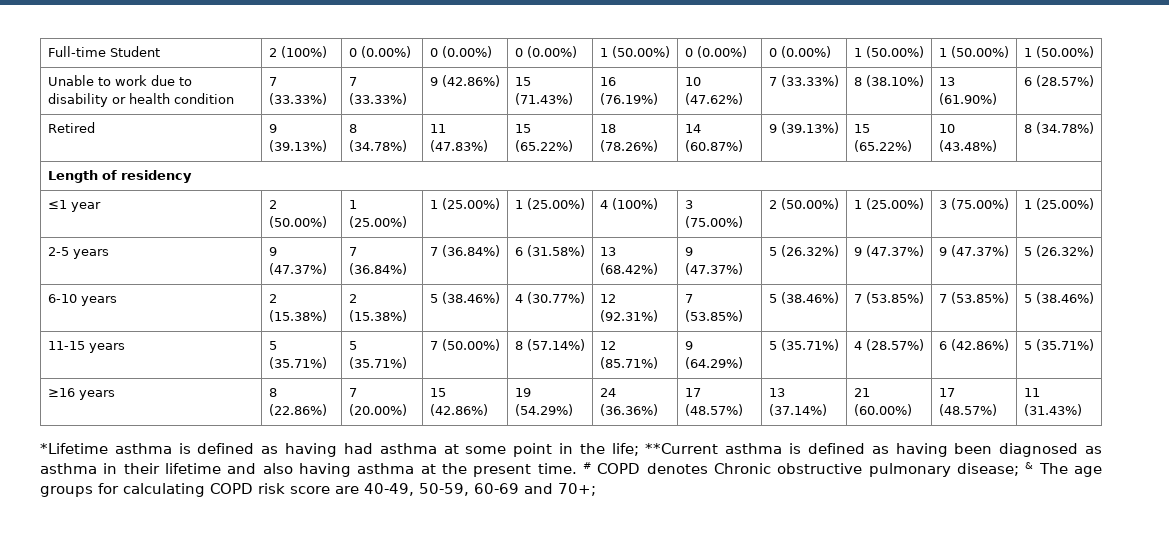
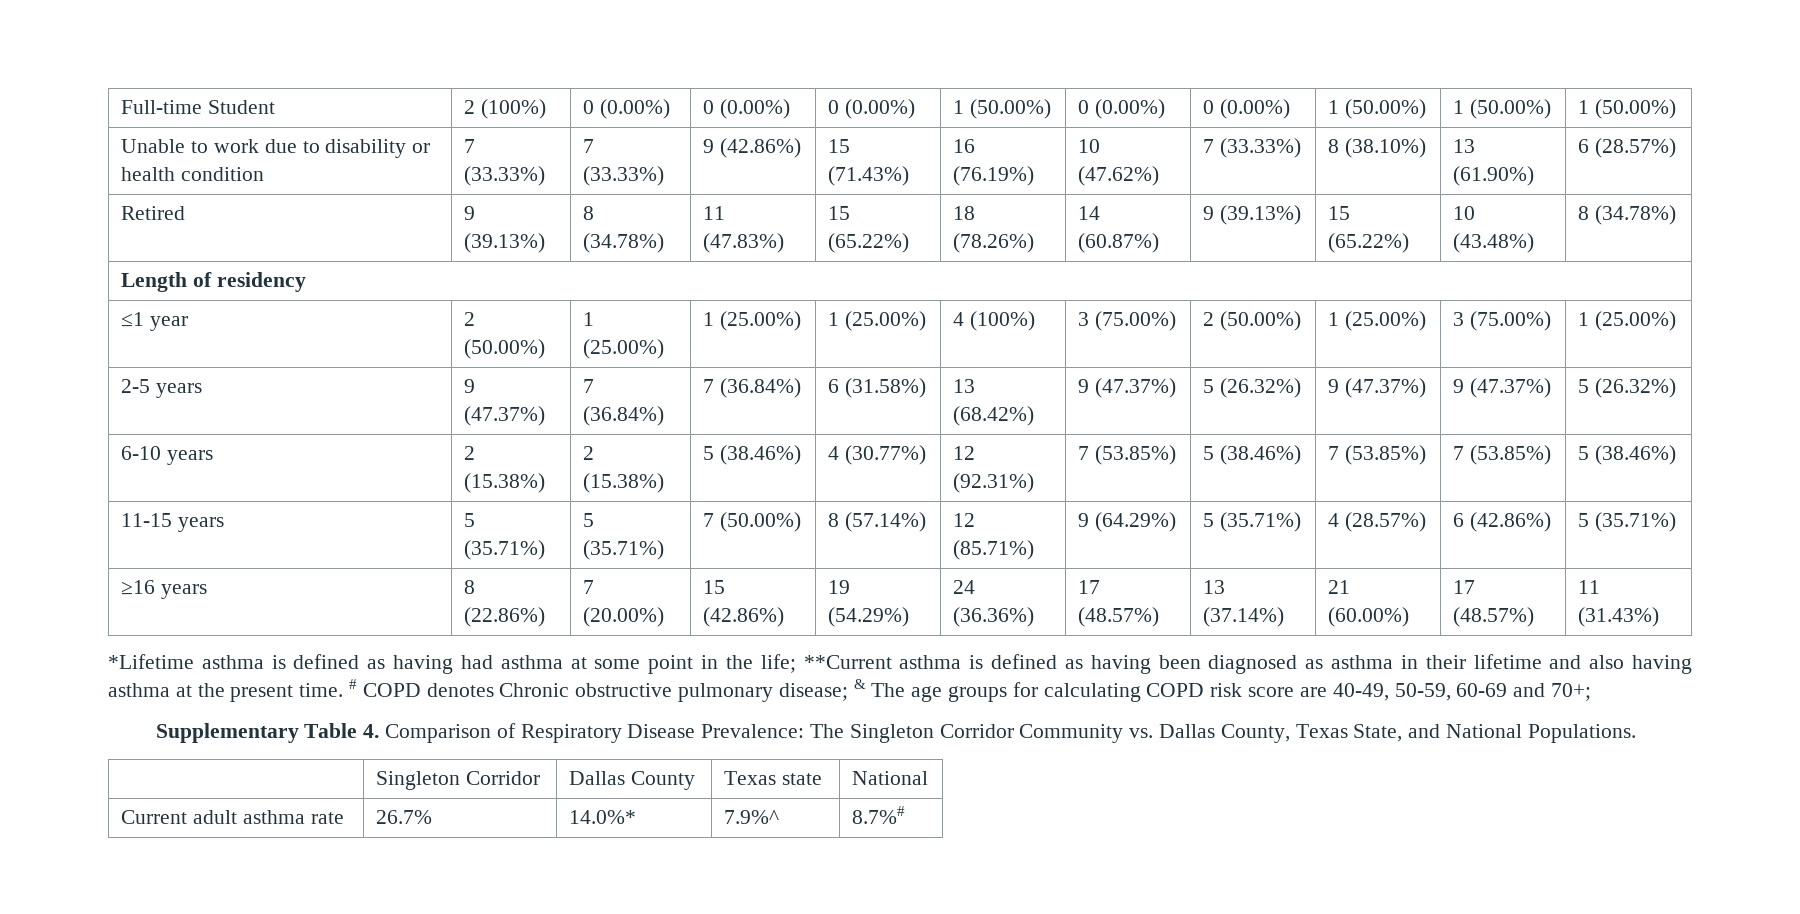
+ Supplementary Table 4. Comparison of Respiratory Disease Prevalence: The Singleton Corridor Community vs. Dallas County, Texas State, and National Populations.
+ | Singleton Corridor | Dallas County | Texas state | National
+ Current adult asthma rate | 26.7% | 14.0%* | 7.9%^ | 8.7%#

